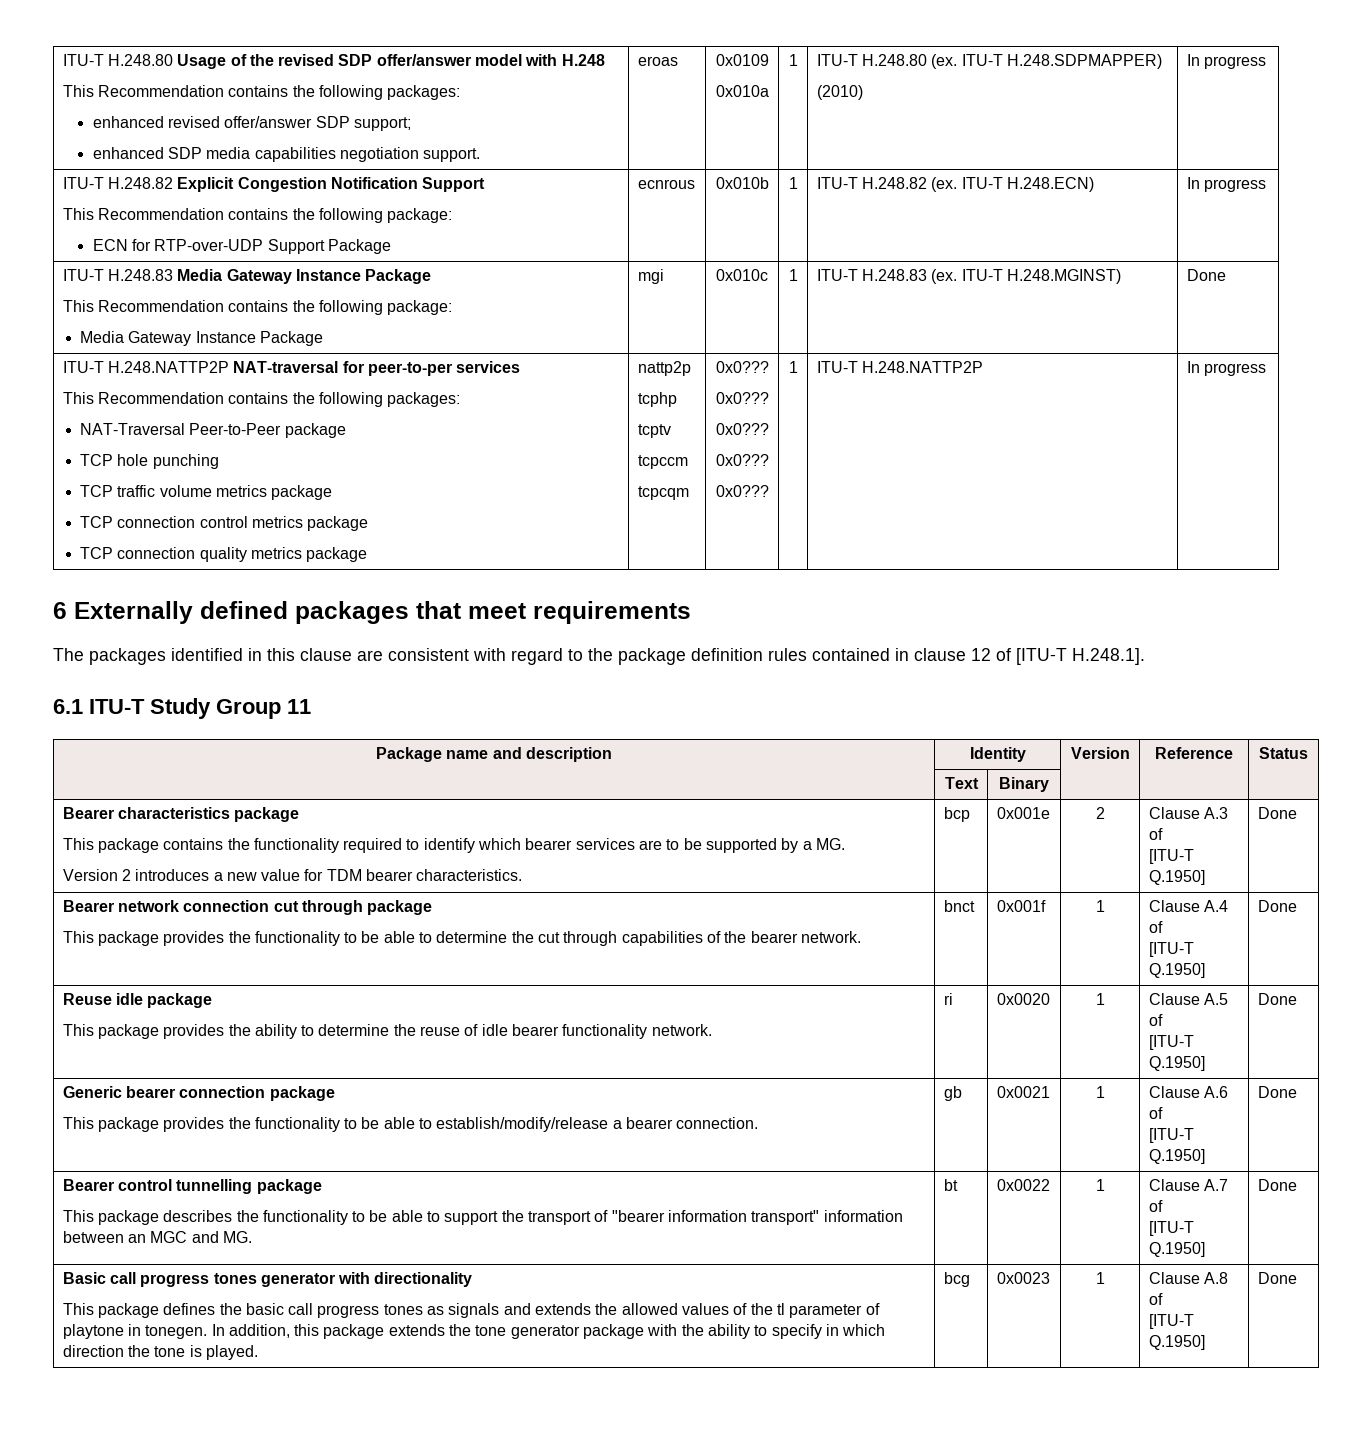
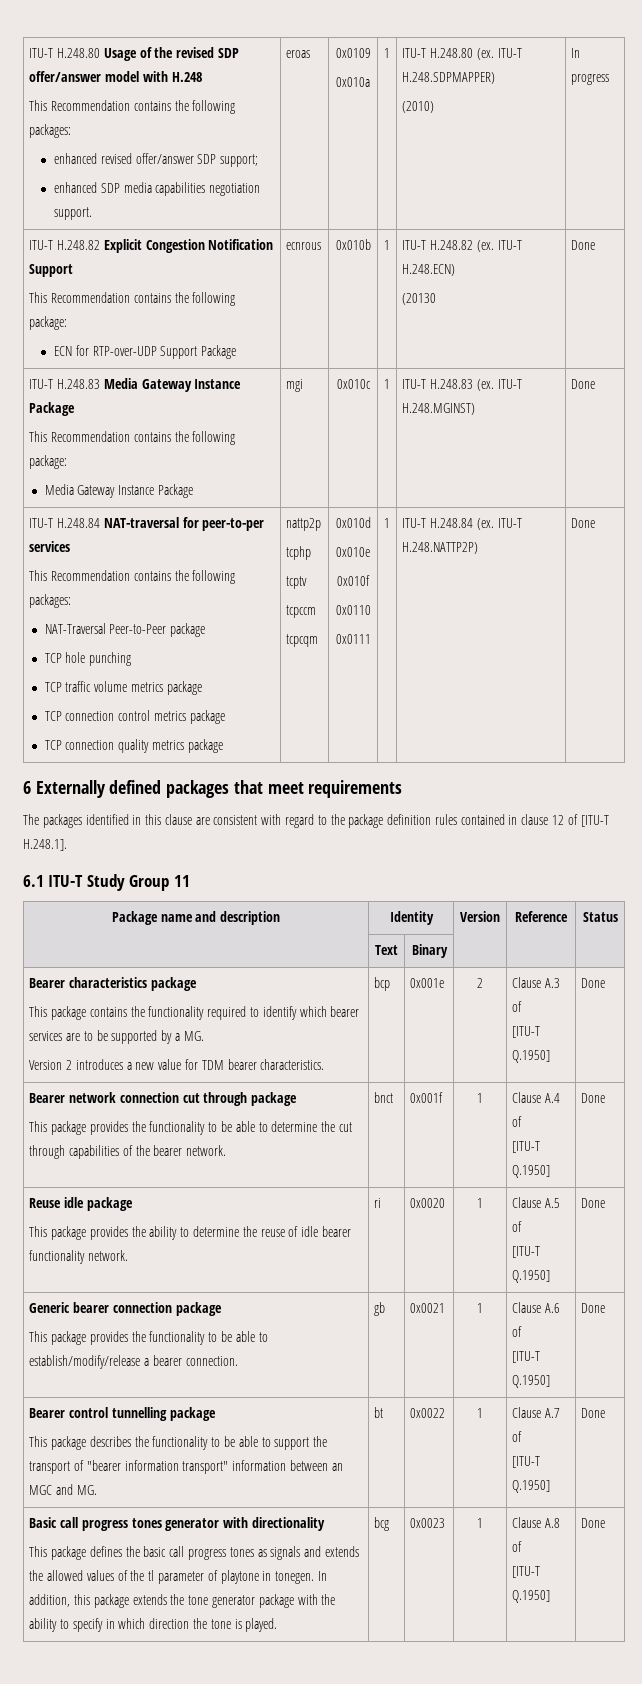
  ITU-T H.248.82 Explicit Congestion Notification Support
  This Recommendation contains the following package:
- ECN for RTP-over-UDP Support Package | ecnrous | 0x010b | 1 | ITU-T H.248.82 (ex. ITU-T H.248.ECN) | In progress
+ ECN for RTP-over-UDP Support Package | ecnrous | 0x010b | 1 | ITU-T H.248.82 (ex. ITU-T H.248.ECN)
+ (20130 | Done
- ITU-T H.248.NATTP2P NAT-traversal for peer-to-per services
+ ITU-T H.248.84 NAT-traversal for peer-to-per services
- tcpcqm | 0x0???
- 0x0???
- 0x0???
- 0x0???
- 0x0??? | 1 | ITU-T H.248.NATTP2P | In progress
+ tcpcqm | 0x010d
+ 0x010e
+ 0x010f
+ 0x0110
+ 0x0111 | 1 | ITU-T H.248.84 (ex. ITU-T H.248.NATTP2P) | Done

